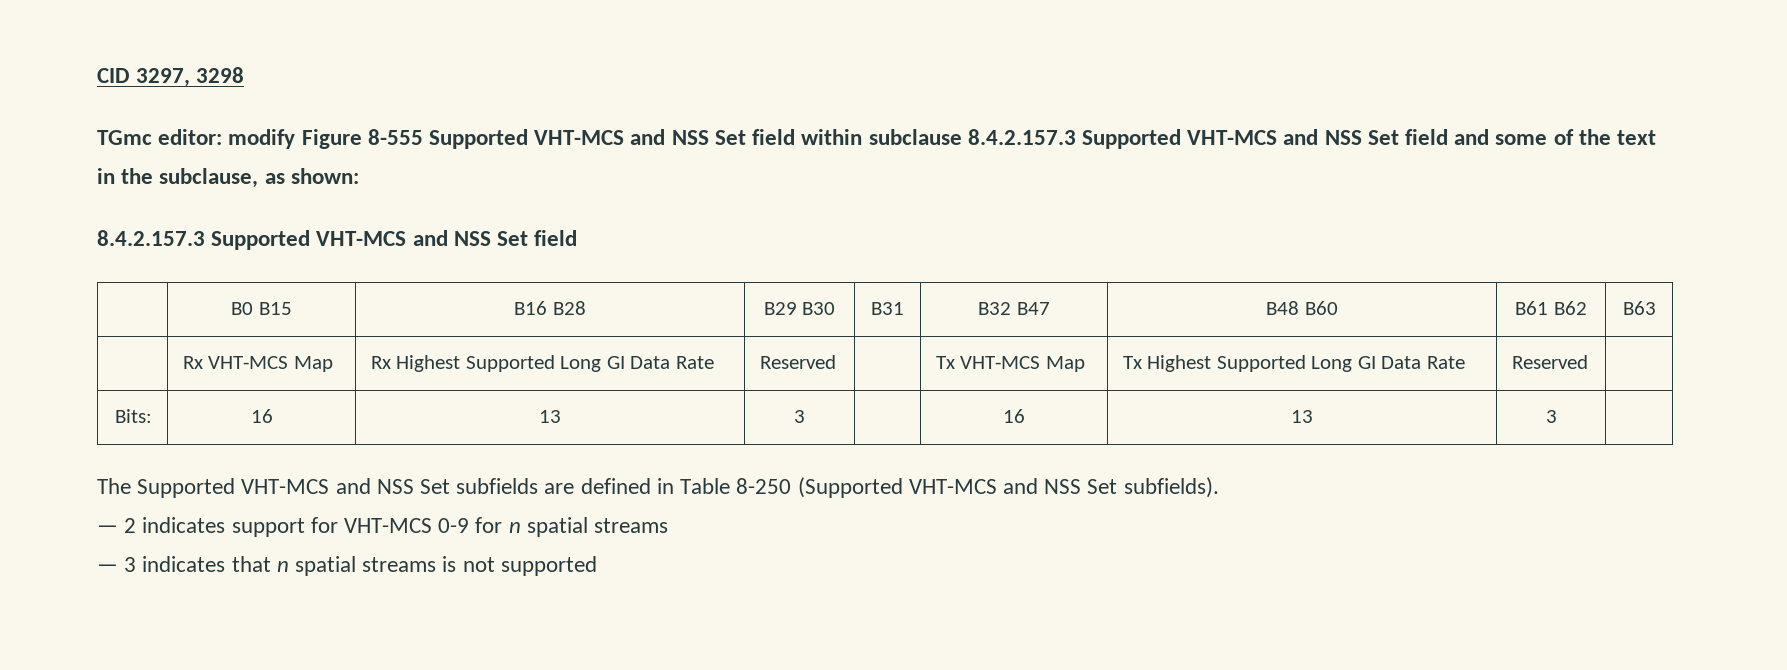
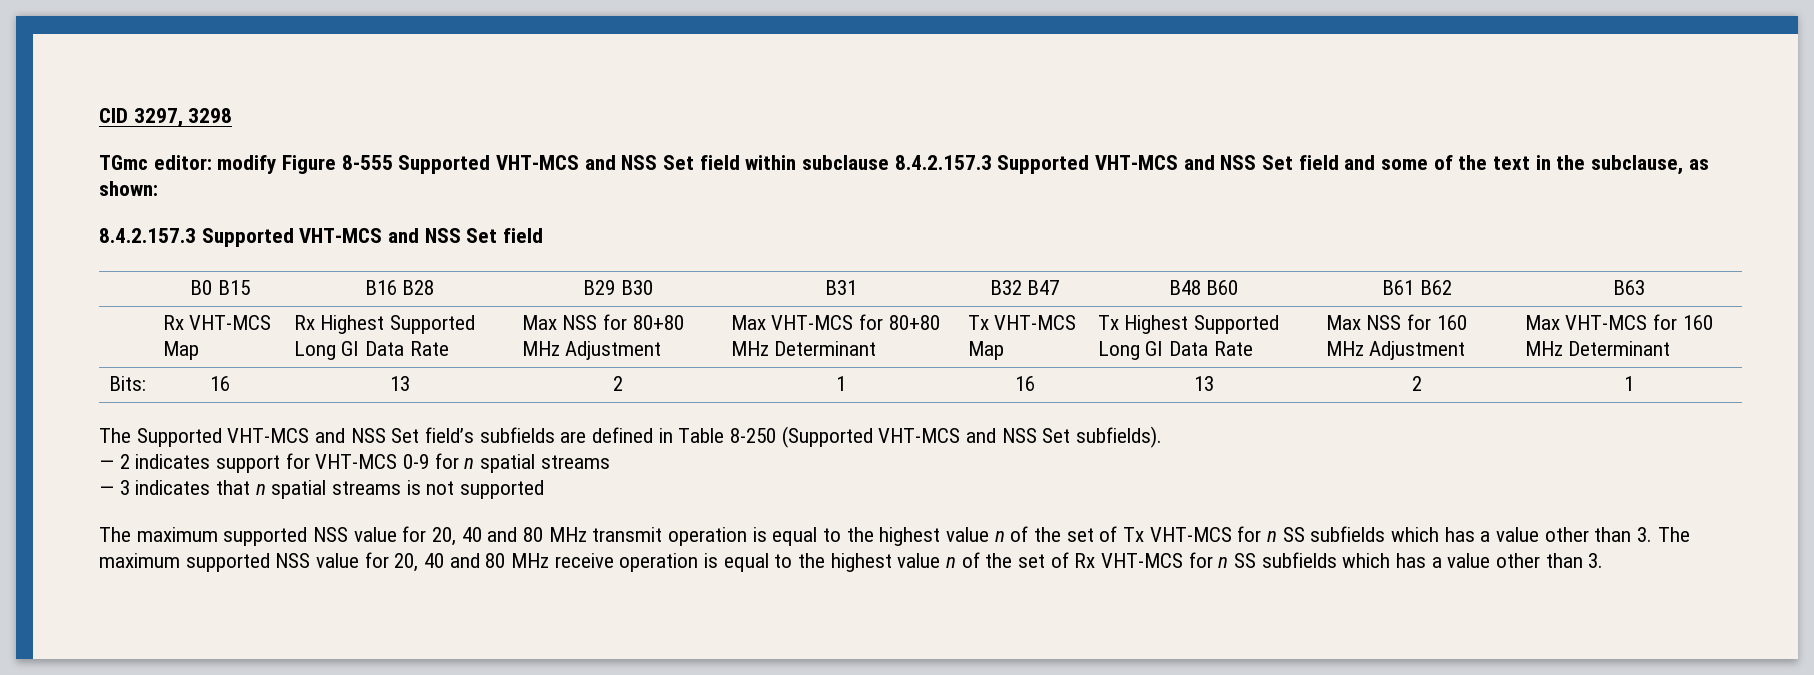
- Rx Highest Supported Long GI Data Rate | Reserved
+ Rx Highest Supported Long GI Data Rate | Max NSS for 80+80 MHz Adjustment | Max VHT-MCS for 80+80 MHz Determinant
- Tx Highest Supported Long GI Data Rate | Reserved
+ Tx Highest Supported Long GI Data Rate | Max NSS for 160 MHz Adjustment | Max VHT-MCS for 160 MHz Determinant
- Bits: | 16 | 13 | 3 | | 16 | 13 | 3 |
+ Bits: | 16 | 13 | 2 | 1 | 16 | 13 | 2 | 1
- The Supported VHT-MCS and NSS Set subfields are defined in Table 8-250 (Supported VHT-MCS and NSS Set subfields).
+ The Supported VHT-MCS and NSS Set field’s subfields are defined in Table 8-250 (Supported VHT-MCS and NSS Set subfields).
+ The maximum supported NSS value for 20, 40 and 80 MHz transmit operation is equal to the highest value n of the set of Tx VHT-MCS for n SS subfields which has a value other than 3. The maximum supported NSS value for 20, 40 and 80 MHz receive operation is equal to the highest value n of the set of Rx VHT-MCS for n SS subfields which has a value other than 3.

